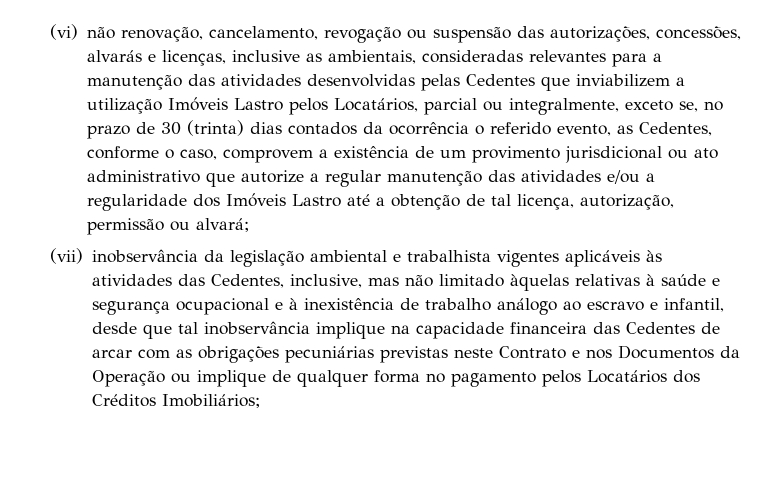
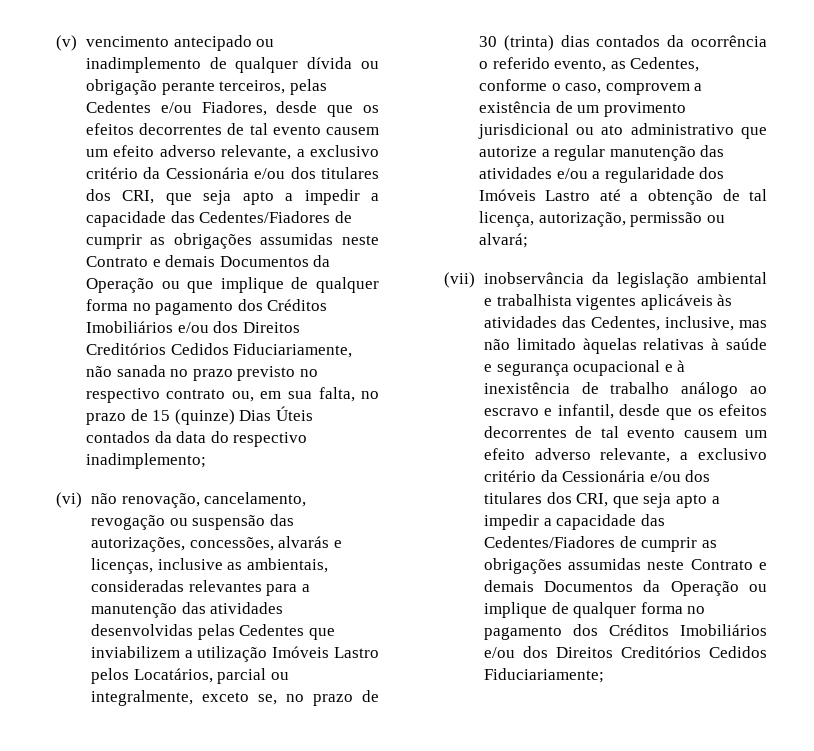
+ (v) vencimento antecipado ou inadimplemento de qualquer dívida ou obrigação perante terceiros, pelas Cedentes e/ou Fiadores, desde que os efeitos decorrentes de tal evento causem um efeito adverso relevante, a exclusivo critério da Cessionária e/ou dos titulares dos CRI, que seja apto a impedir a capacidade das Cedentes/Fiadores de cumprir as obrigações assumidas neste Contrato e demais Documentos da Operação ou que implique de qualquer forma no pagamento dos Créditos Imobiliários e/ou dos Direitos Creditórios Cedidos Fiduciariamente, não sanada no prazo previsto no respectivo contrato ou, em sua falta, no prazo de 15 (quinze) Dias Úteis contados da data do respectivo inadimplemento;
- (vii) inobservância da legislação ambiental e trabalhista vigentes aplicáveis às atividades das Cedentes, inclusive, mas não limitado àquelas relativas à saúde e segurança ocupacional e à inexistência de trabalho análogo ao escravo e infantil, desde que tal inobservância implique na capacidade financeira das Cedentes de arcar com as obrigações pecuniárias previstas neste Contrato e nos Documentos da Operação ou implique de qualquer forma no pagamento pelos Locatários dos Créditos Imobiliários;
+ (vii) inobservância da legislação ambiental e trabalhista vigentes aplicáveis às atividades das Cedentes, inclusive, mas não limitado àquelas relativas à saúde e segurança ocupacional e à inexistência de trabalho análogo ao escravo e infantil, desde que os efeitos decorrentes de tal evento causem um efeito adverso relevante, a exclusivo critério da Cessionária e/ou dos titulares dos CRI, que seja apto a impedir a capacidade das Cedentes/Fiadores de cumprir as obrigações assumidas neste Contrato e demais Documentos da Operação ou implique de qualquer forma no pagamento dos Créditos Imobiliários e/ou dos Direitos Creditórios Cedidos Fiduciariamente;

